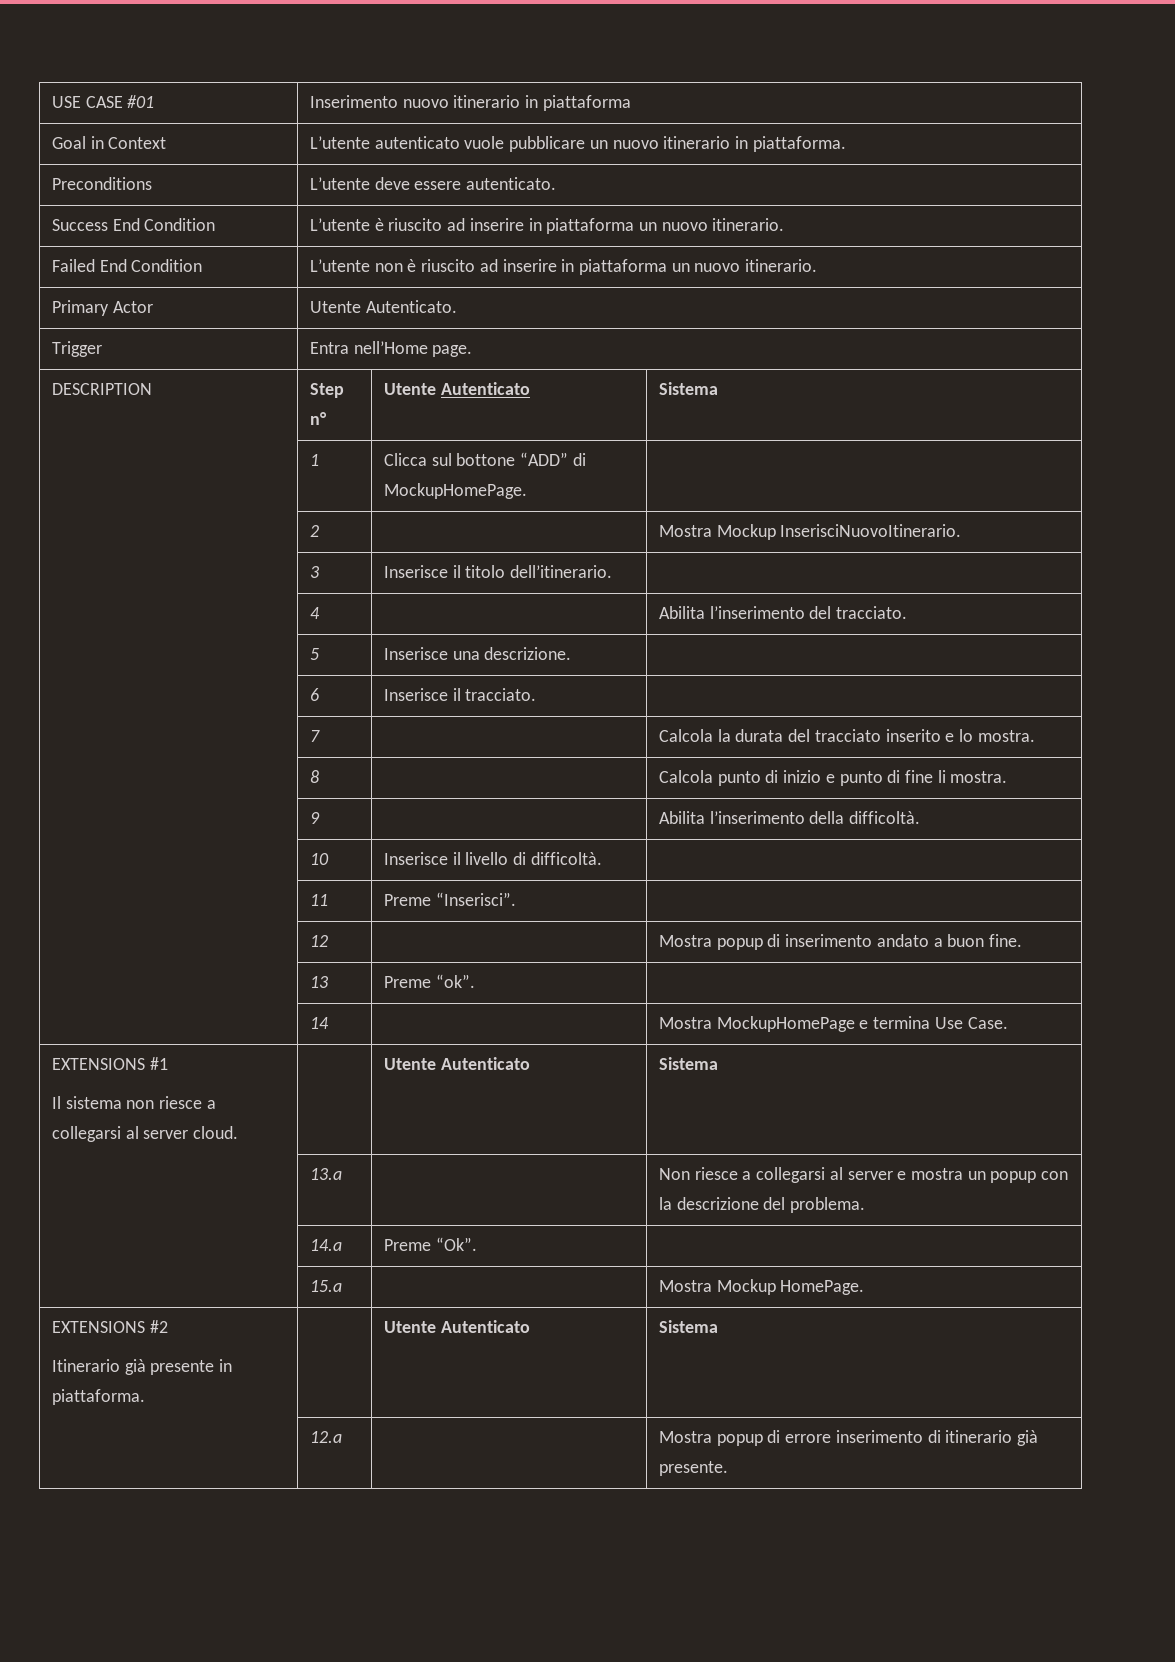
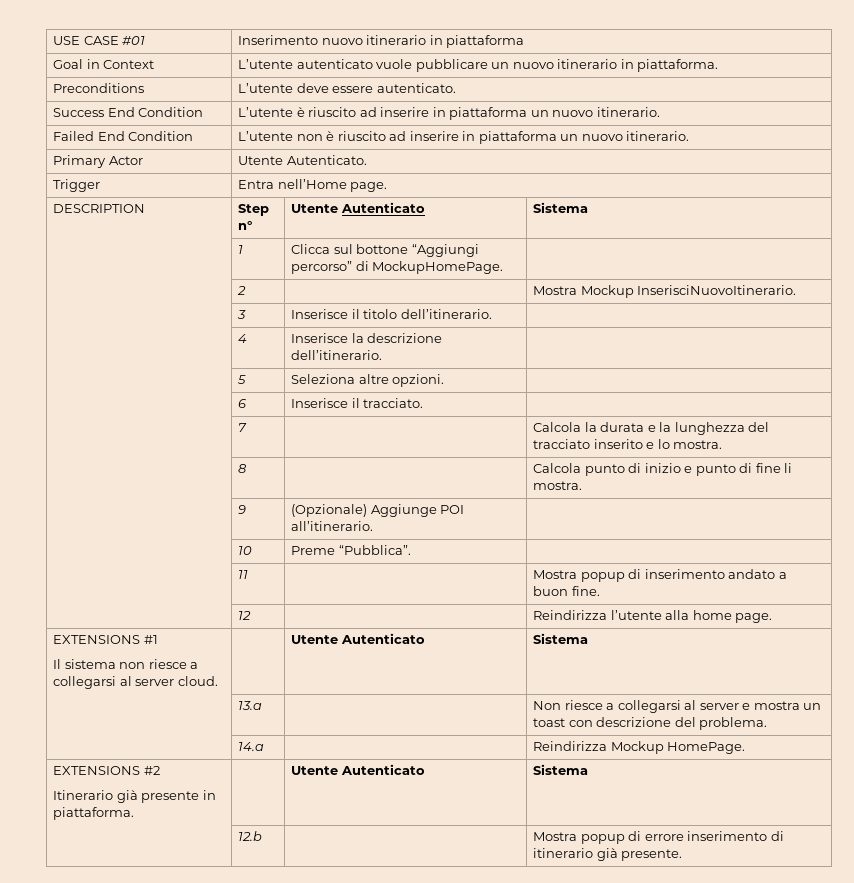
- | 1 | Clicca sul bottone “ADD” di MockupHomePage. |
+ | 1 | Clicca sul bottone “Aggiungi percorso” di MockupHomePage. |
- | 4 | | Abilita l’inserimento del tracciato.
- | 5 | Inserisce una descrizione. |
+ | 4 | Inserisce la descrizione dell’itinerario. |
+ | 5 | Seleziona altre opzioni. |
- | 7 | | Calcola la durata del tracciato inserito e lo mostra.
+ | 7 | | Calcola la durata e la lunghezza del tracciato inserito e lo mostra.
- | 9 | | Abilita l’inserimento della difficoltà.
- | 10 | Inserisce il livello di difficoltà. |
- | 11 | Preme “Inserisci”. |
- | 12 | | Mostra popup di inserimento andato a buon fine.
+ | 9 | (Opzionale) Aggiunge POI all’itinerario. |
+ | 10 | Preme “Pubblica”. |
+ | 11 | | Mostra popup di inserimento andato a buon fine.
- | 13 | Preme “ok”. |
- | 14 | | Mostra MockupHomePage e termina Use Case.
+ | 12 | | Reindirizza l’utente alla home page.
- | 13.a | | Non riesce a collegarsi al server e mostra un popup con la descrizione del problema.
+ | 13.a | | Non riesce a collegarsi al server e mostra un toast con descrizione del problema.
- | 14.a | Preme “Ok”. |
- | 15.a | | Mostra Mockup HomePage.
+ | 14.a | | Reindirizza Mockup HomePage.
- | 12.a | | Mostra popup di errore inserimento di itinerario già presente.
+ | 12.b | | Mostra popup di errore inserimento di itinerario già presente.

